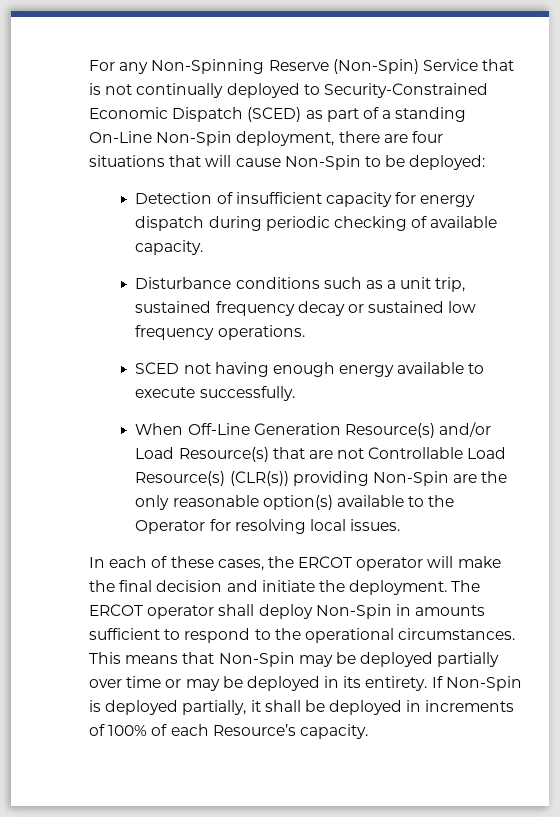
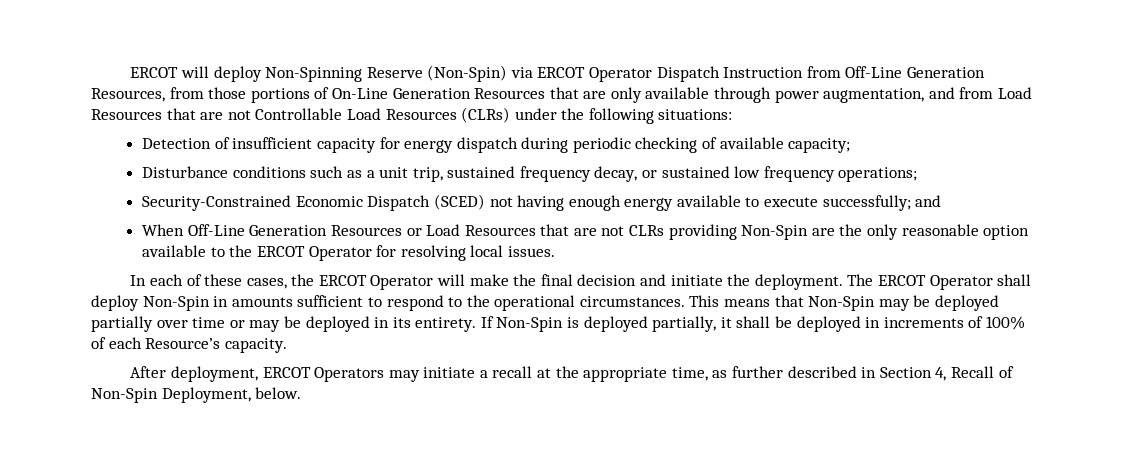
- For any Non-Spinning Reserve (Non-Spin) Service that is not continually deployed to Security-Constrained Economic Dispatch (SCED) as part of a standing On-Line Non-Spin deployment, there are four situations that will cause Non-Spin to be deployed:
+ ERCOT will deploy Non-Spinning Reserve (Non-Spin) via ERCOT Operator Dispatch Instruction from Off-Line Generation Resources, from those portions of On-Line Generation Resources that are only available through power augmentation, and from Load Resources that are not Controllable Load Resources (CLRs) under the following situations:
- Detection of insufficient capacity for energy dispatch during periodic checking of available capacity.
+ Detection of insufficient capacity for energy dispatch during periodic checking of available capacity;
- Disturbance conditions such as a unit trip, sustained frequency decay or sustained low frequency operations.
- SCED not having enough energy available to execute successfully.
+ Disturbance conditions such as a unit trip, sustained frequency decay, or sustained low frequency operations;
+ Security-Constrained Economic Dispatch (SCED) not having enough energy available to execute successfully; and
- When Off-Line Generation Resource(s) and/or Load Resource(s) that are not Controllable Load Resource(s) (CLR(s)) providing Non-Spin are the only reasonable option(s) available to the Operator for resolving local issues.
+ When Off-Line Generation Resources or Load Resources that are not CLRs providing Non-Spin are the only reasonable option available to the ERCOT Operator for resolving local issues.
- In each of these cases, the ERCOT operator will make the final decision and initiate the deployment.
+ In each of these cases, the ERCOT Operator will make the final decision and initiate the deployment.
- The ERCOT operator shall deploy Non-Spin in amounts sufficient to respond to the operational circumstances.
+ The ERCOT Operator shall deploy Non-Spin in amounts sufficient to respond to the operational circumstances.
+ After deployment, ERCOT Operators may initiate a recall at the appropriate time, as further described in Section 4, Recall of Non-Spin Deployment, below.

